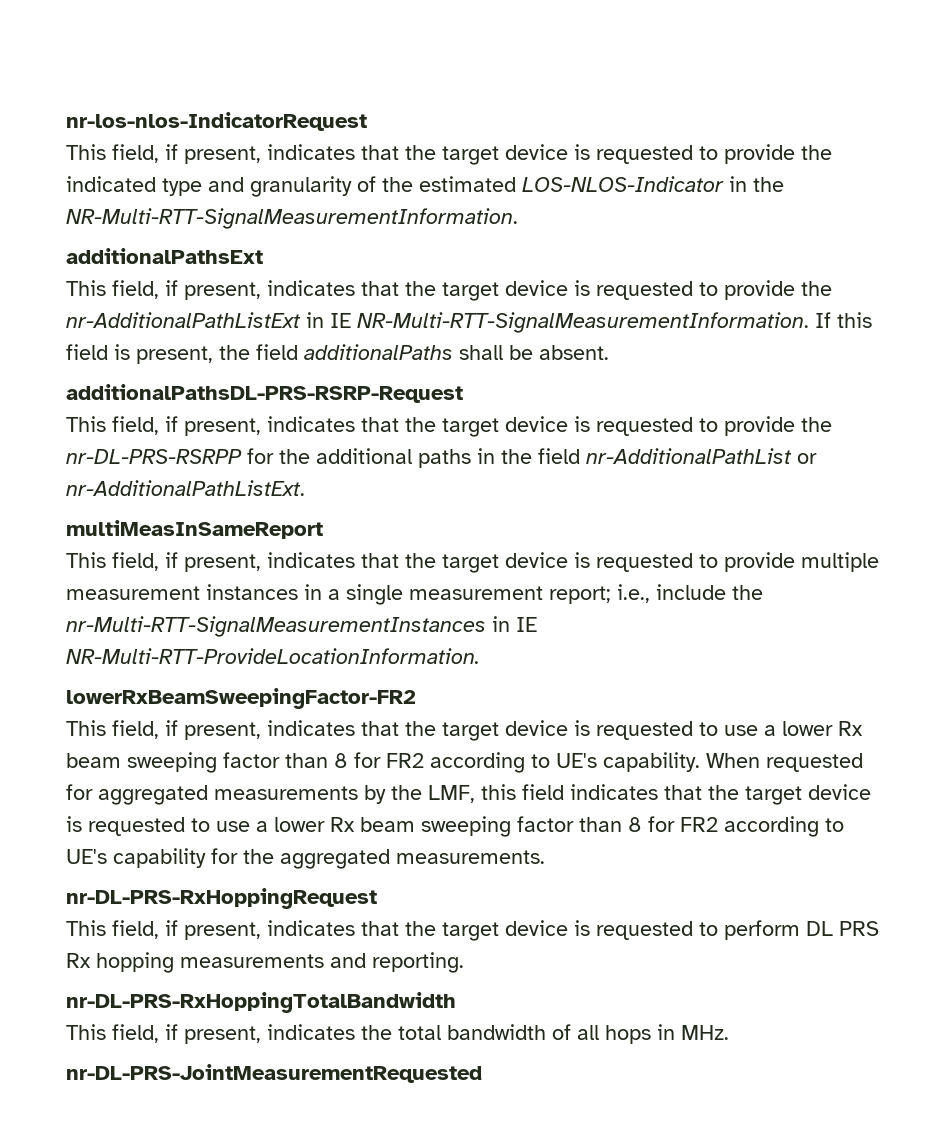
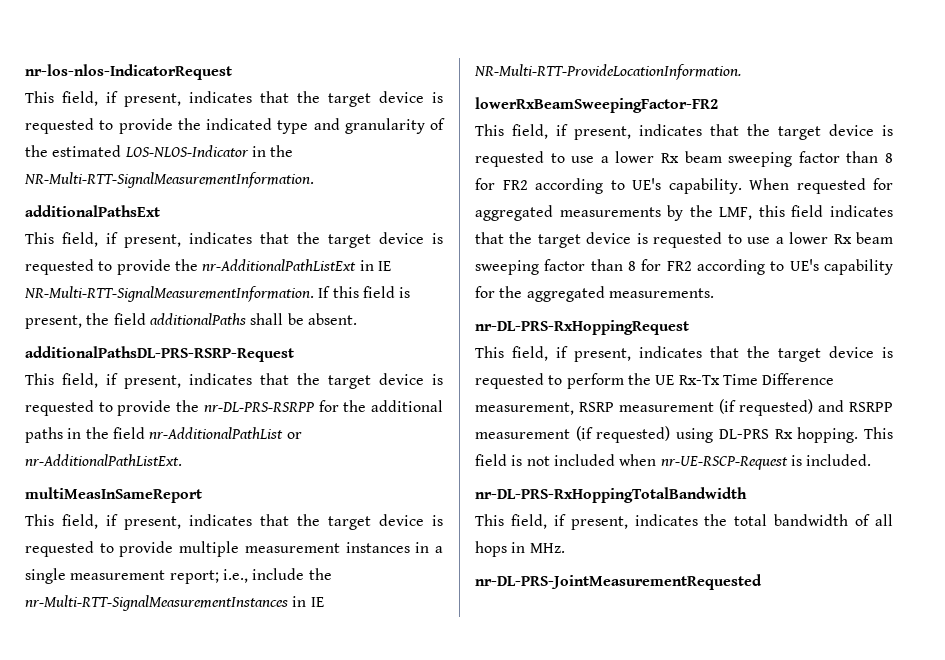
- This field, if present, indicates that the target device is requested to perform DL PRS Rx hopping measurements and reporting.
+ This field, if present, indicates that the target device is requested to perform the UE Rx-Tx Time Difference measurement, RSRP measurement (if requested) and RSRPP measurement (if requested) using DL-PRS Rx hopping. This field is not included when nr-UE-RSCP-Request is included.

